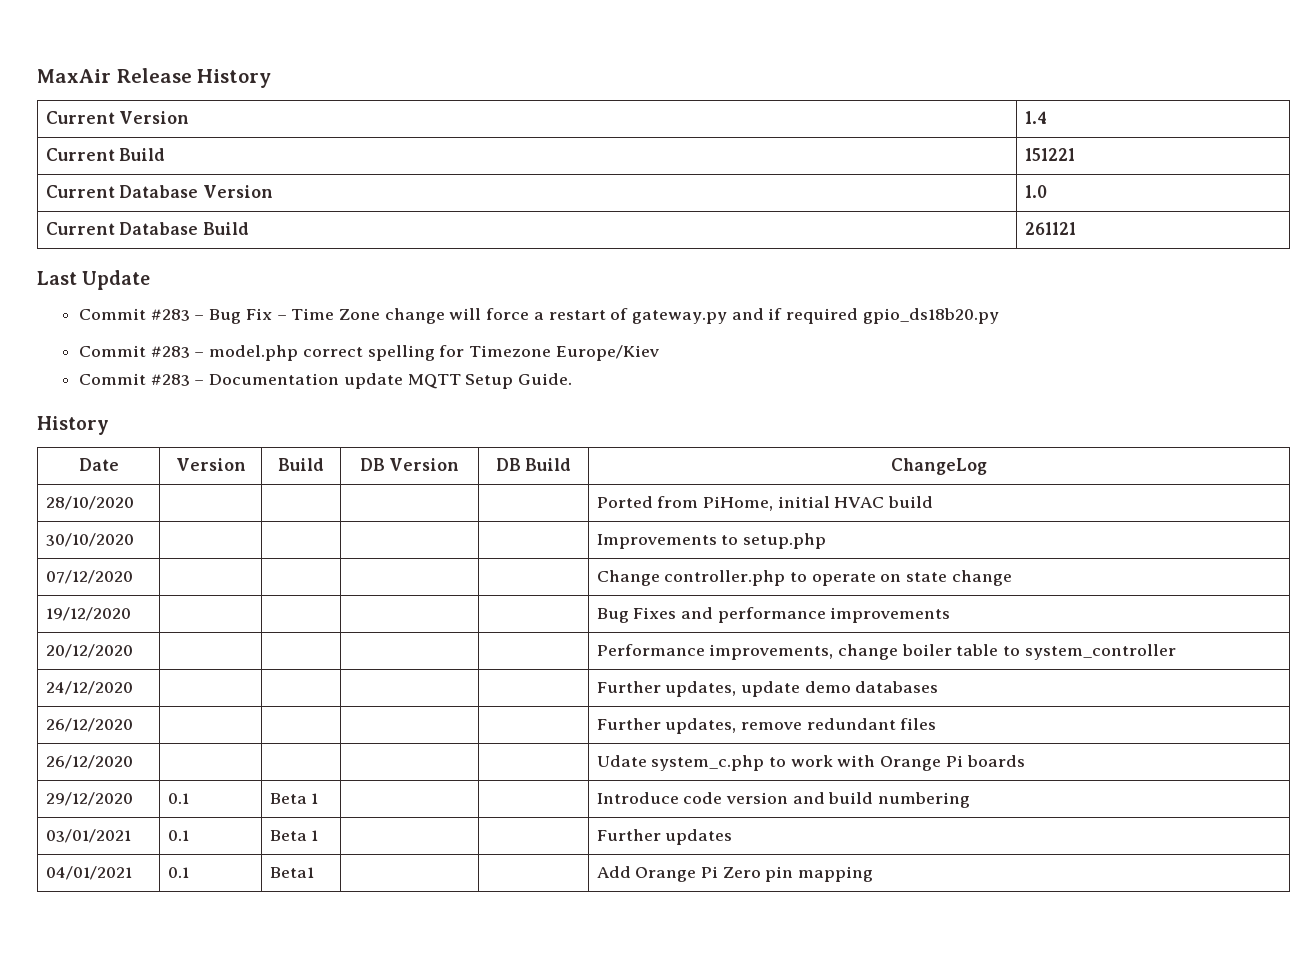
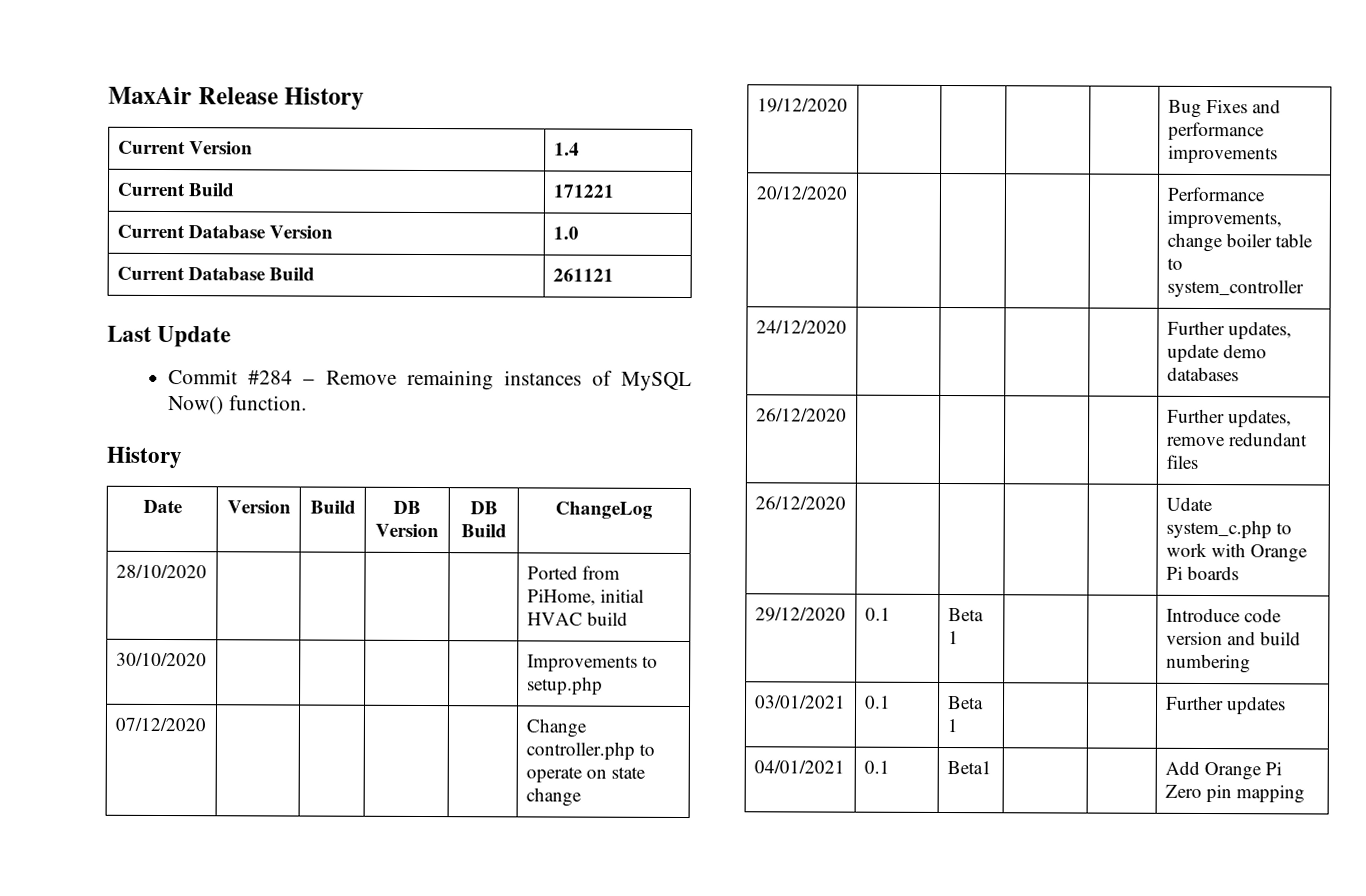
- Current Build | 151221
+ Current Build | 171221
- Commit #283 – Bug Fix – Time Zone change will force a restart of gateway.py and if required gpio_ds18b20.py
- Commit #283 – model.php correct spelling for Timezone Europe/Kiev
- Commit #283 – Documentation update MQTT Setup Guide.
+ Commit #284 – Remove remaining instances of MySQL Now() function.

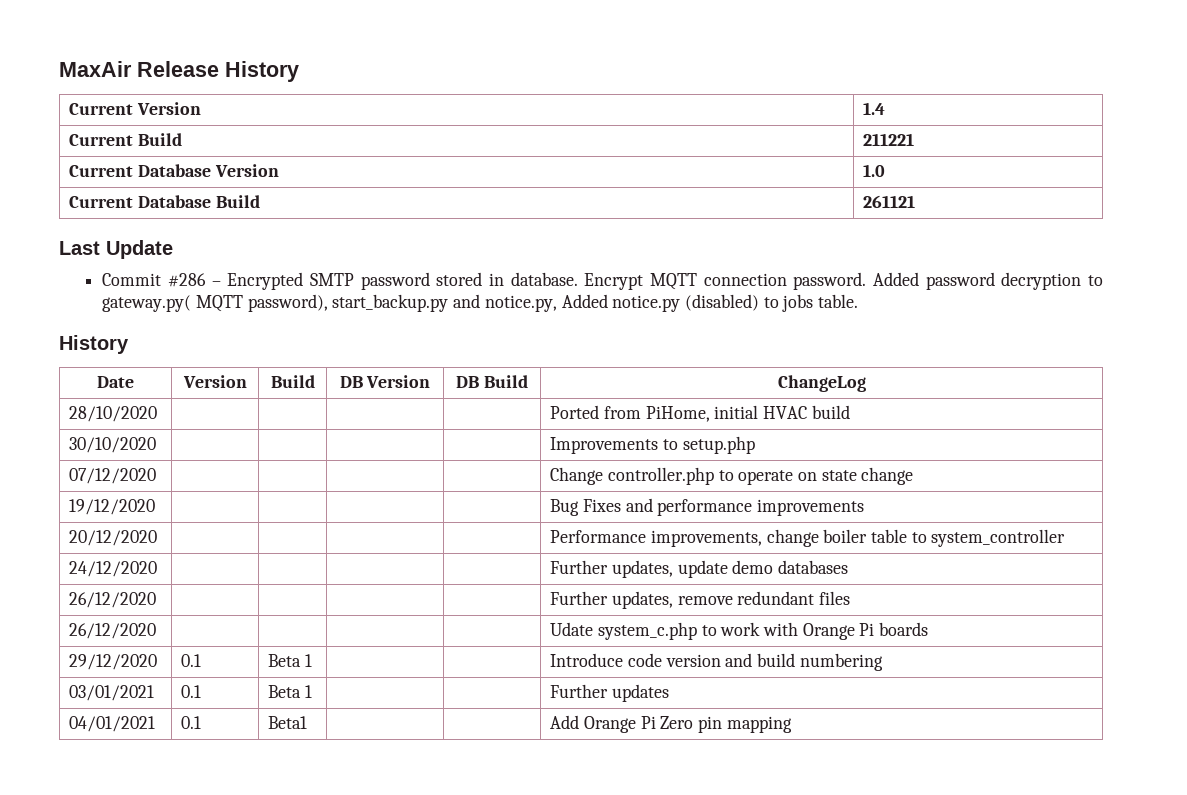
- Current Build | 171221
+ Current Build | 211221
- Commit #284 – Remove remaining instances of MySQL Now() function.
+ Commit #286 – Encrypted SMTP password stored in database. Encrypt MQTT connection password. Added password decryption to gateway.py( MQTT password), start_backup.py and notice.py, Added notice.py (disabled) to jobs table.

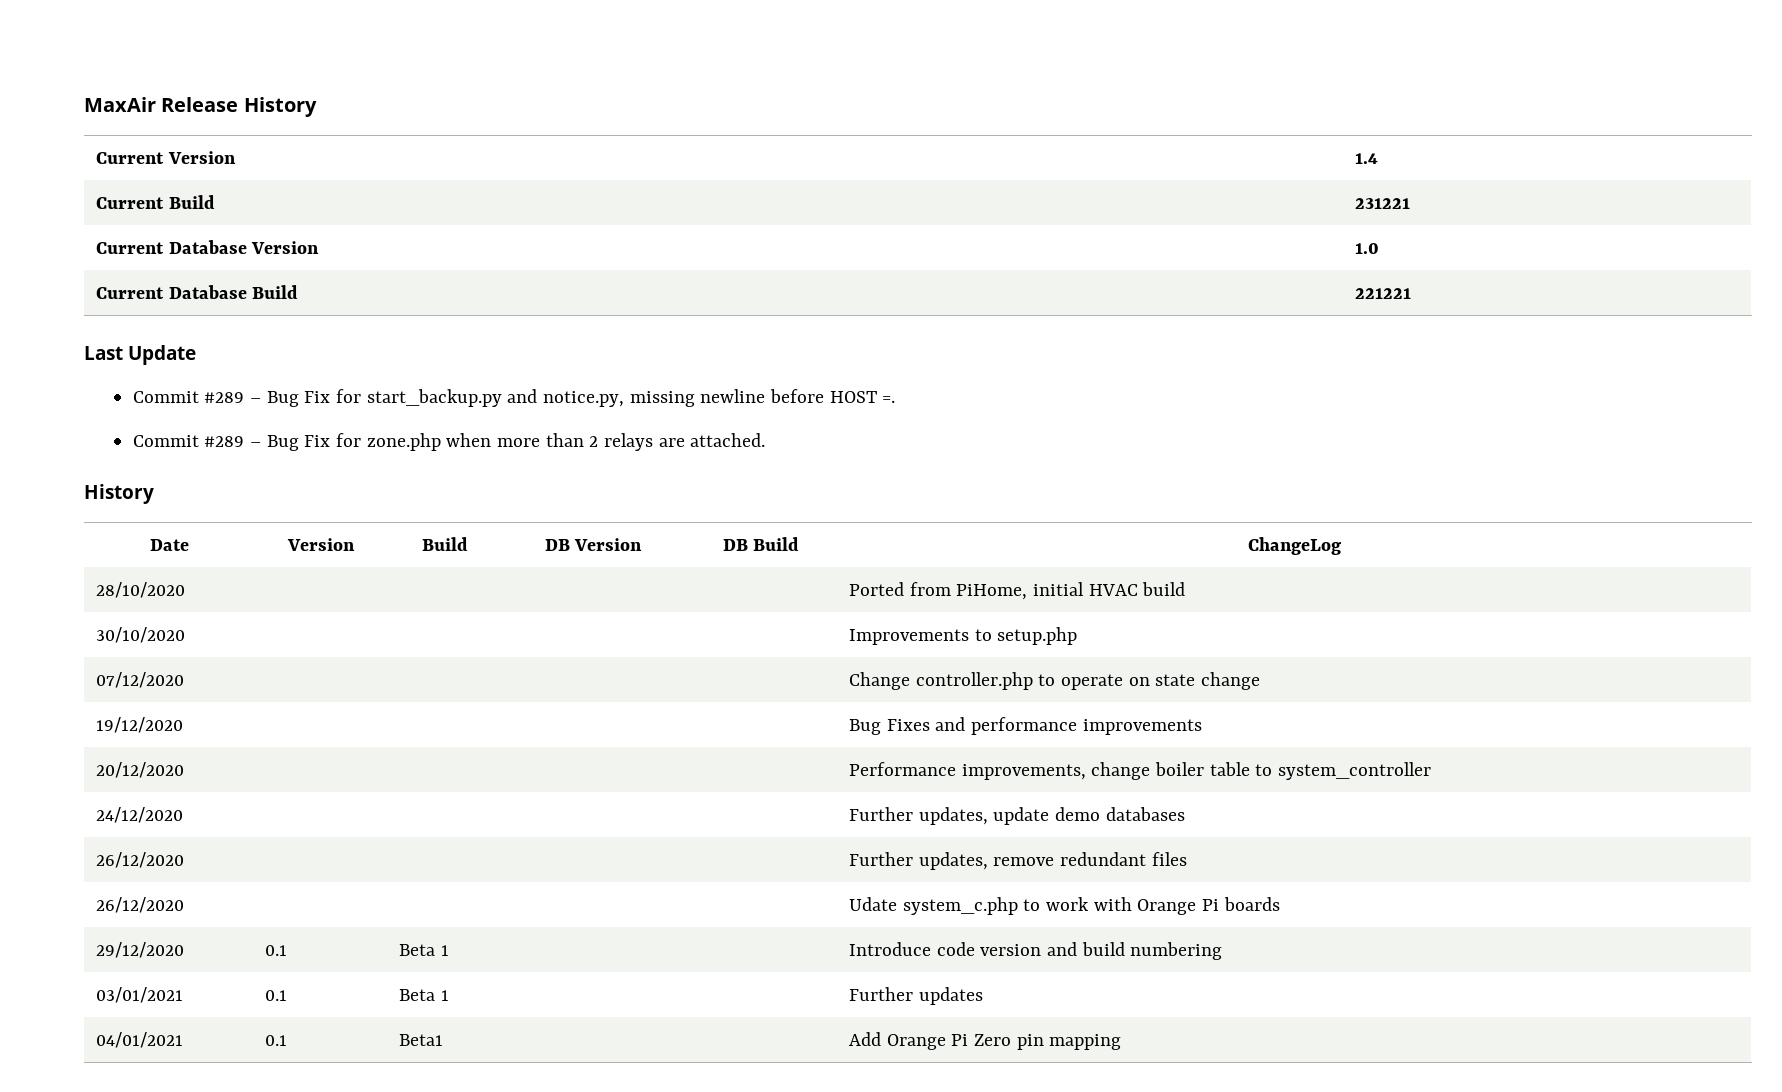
- Current Build | 211221
+ Current Build | 231221
- Current Database Build | 261121
+ Current Database Build | 221221
- Commit #286 – Encrypted SMTP password stored in database. Encrypt MQTT connection password. Added password decryption to gateway.py( MQTT password), start_backup.py and notice.py, Added notice.py (disabled) to jobs table.
+ Commit #289 – Bug Fix for start_backup.py and notice.py, missing newline before HOST =.
+ Commit #289 – Bug Fix for zone.php when more than 2 relays are attached.

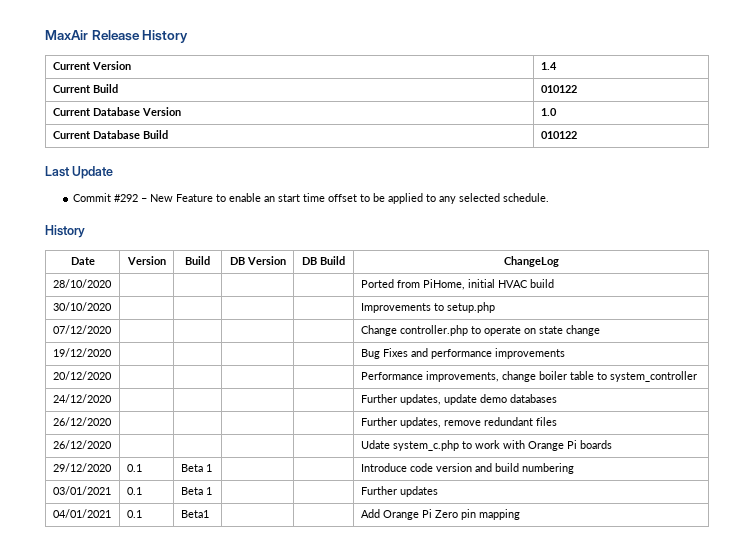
- Current Build | 231221
+ Current Build | 010122
- Current Database Build | 221221
+ Current Database Build | 010122
- Commit #289 – Bug Fix for start_backup.py and notice.py, missing newline before HOST =.
- Commit #289 – Bug Fix for zone.php when more than 2 relays are attached.
+ Commit #292 – New Feature to enable an start time offset to be applied to any selected schedule.

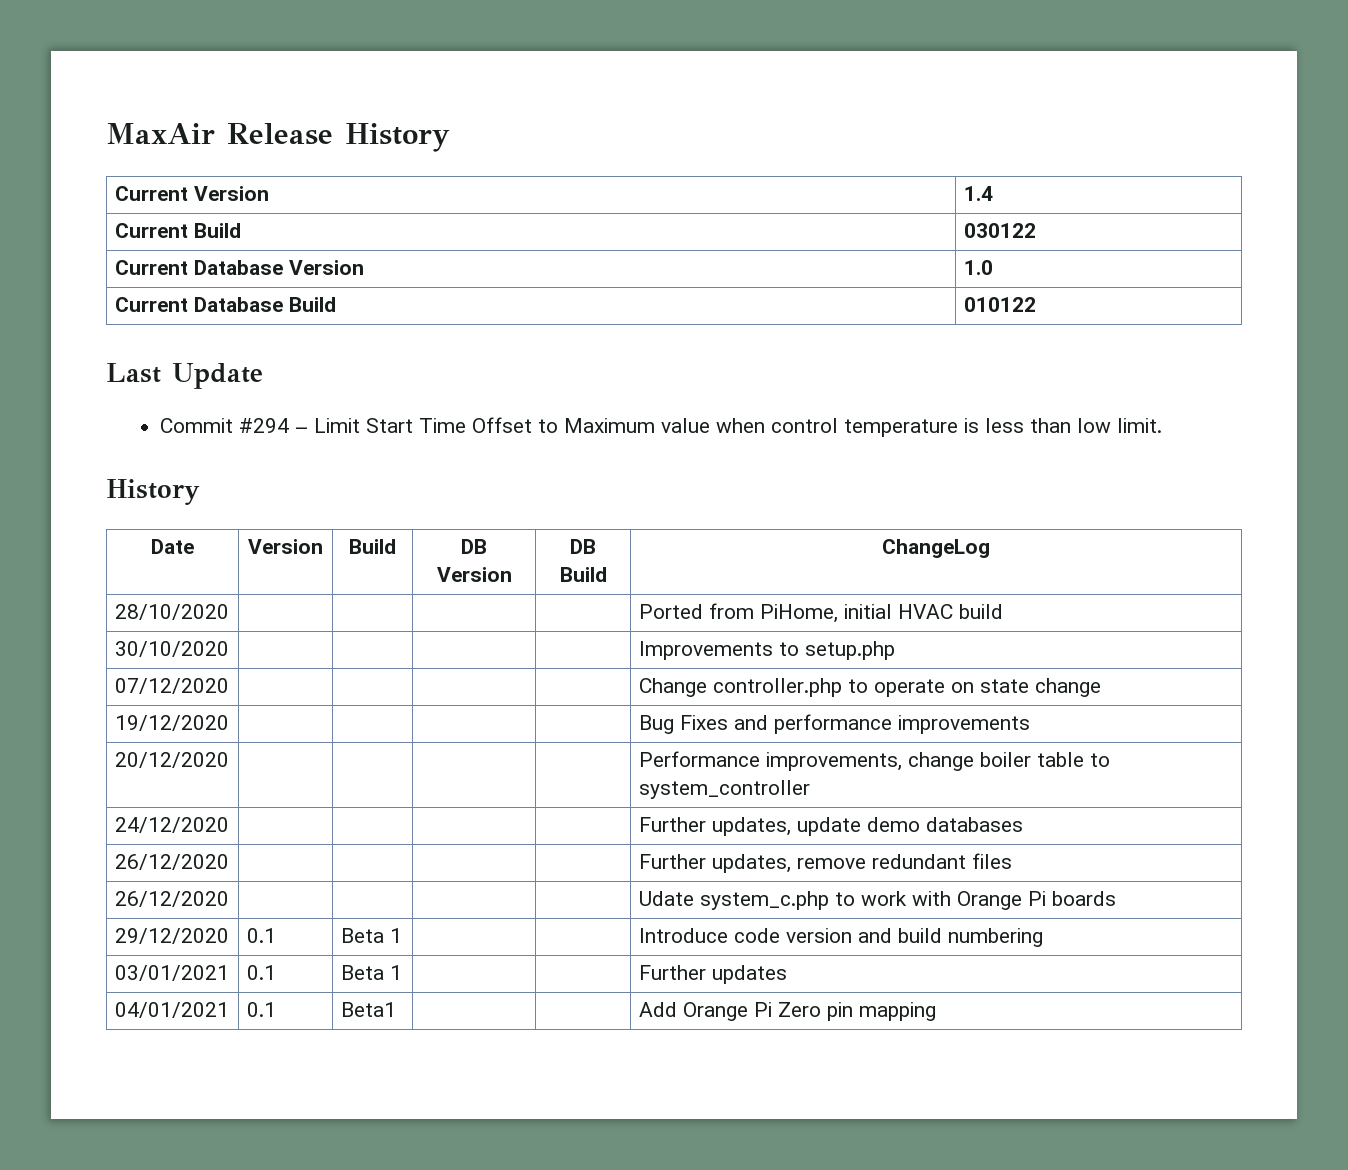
- Current Build | 010122
+ Current Build | 030122
- Commit #292 – New Feature to enable an start time offset to be applied to any selected schedule.
+ Commit #294 – Limit Start Time Offset to Maximum value when control temperature is less than low limit.

